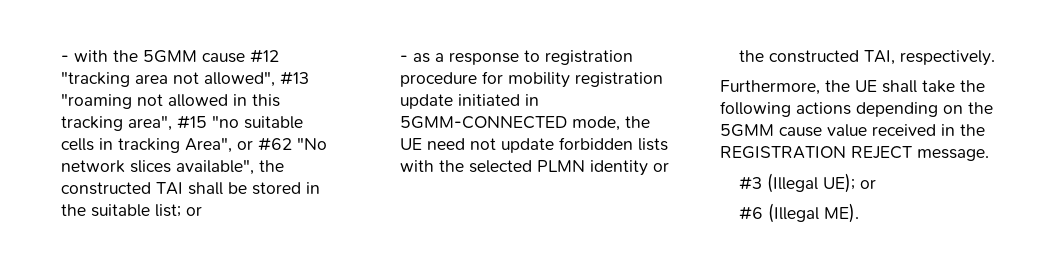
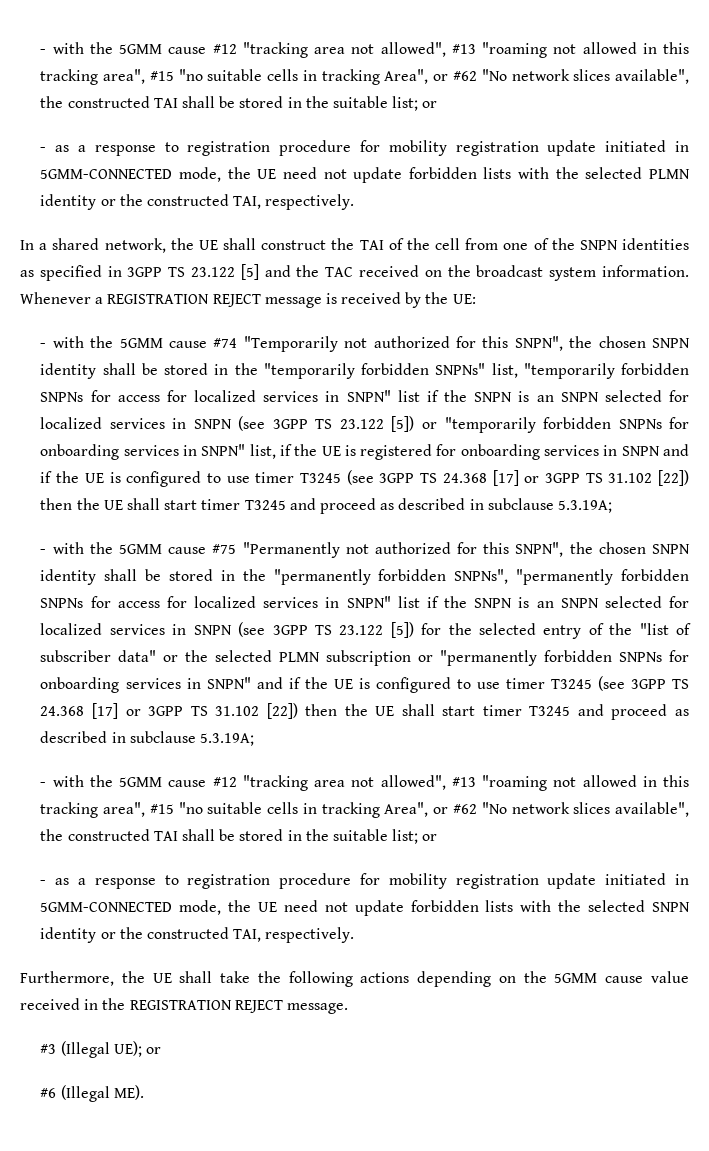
+ In a shared network, the UE shall construct the TAI of the cell from one of the SNPN identities as specified in 3GPP TS 23.122 [5] and the TAC received on the broadcast system information. Whenever a REGISTRATION REJECT message is received by the UE:
+ - with the 5GMM cause #74 "Temporarily not authorized for this SNPN", the chosen SNPN identity shall be stored in the "temporarily forbidden SNPNs" list, "temporarily forbidden SNPNs for access for localized services in SNPN" list if the SNPN is an SNPN selected for localized services in SNPN (see 3GPP TS 23.122 [5]) or "temporarily forbidden SNPNs for onboarding services in SNPN" list, if the UE is registered for onboarding services in SNPN and if the UE is configured to use timer T3245 (see 3GPP TS 24.368 [17] or 3GPP TS 31.102 [22]) then the UE shall start timer T3245 and proceed as described in subclause 5.3.19A;
+ - with the 5GMM cause #75 "Permanently not authorized for this SNPN", the chosen SNPN identity shall be stored in the "permanently forbidden SNPNs", "permanently forbidden SNPNs for access for localized services in SNPN" list if the SNPN is an SNPN selected for localized services in SNPN (see 3GPP TS 23.122 [5]) for the selected entry of the "list of subscriber data" or the selected PLMN subscription or "permanently forbidden SNPNs for onboarding services in SNPN" and if the UE is configured to use timer T3245 (see 3GPP TS 24.368 [17] or 3GPP TS 31.102 [22]) then the UE shall start timer T3245 and proceed as described in subclause 5.3.19A;
+ - with the 5GMM cause #12 "tracking area not allowed", #13 "roaming not allowed in this tracking area", #15 "no suitable cells in tracking Area", or #62 "No network slices available", the constructed TAI shall be stored in the suitable list; or
+ - as a response to registration procedure for mobility registration update initiated in 5GMM-CONNECTED mode, the UE need not update forbidden lists with the selected SNPN identity or the constructed TAI, respectively.

